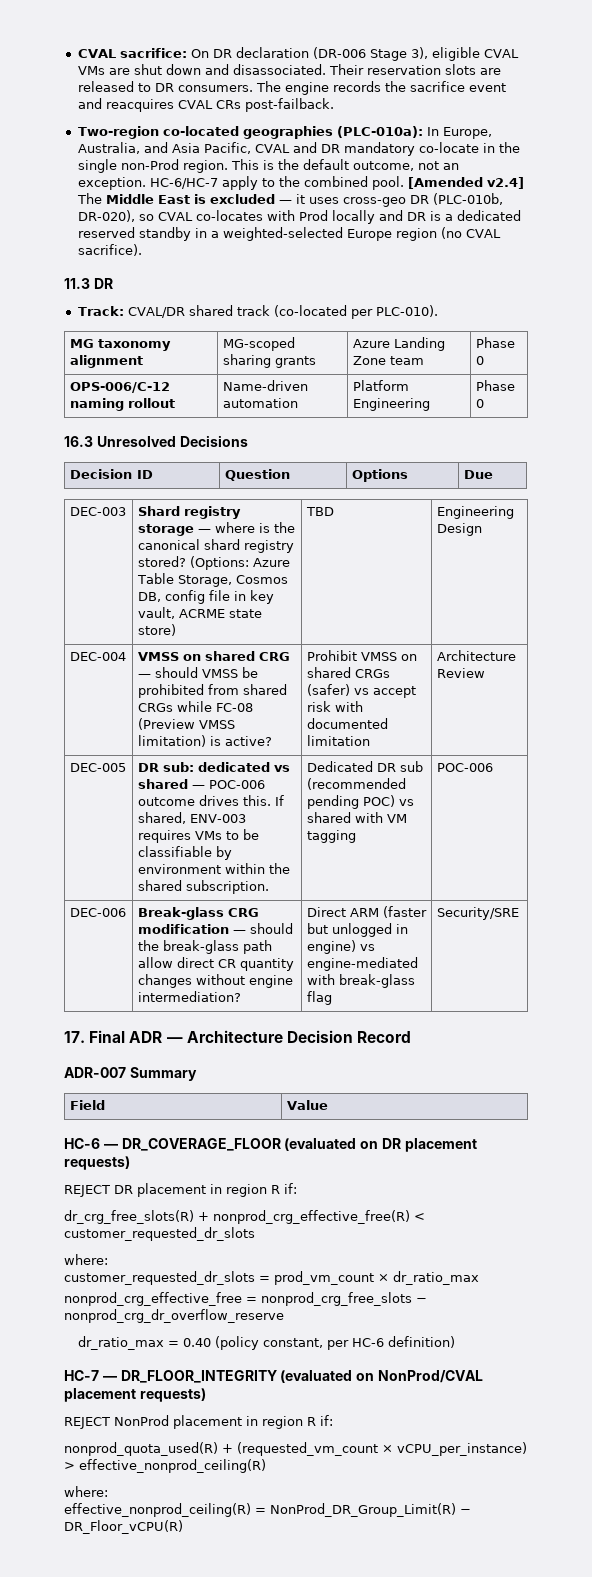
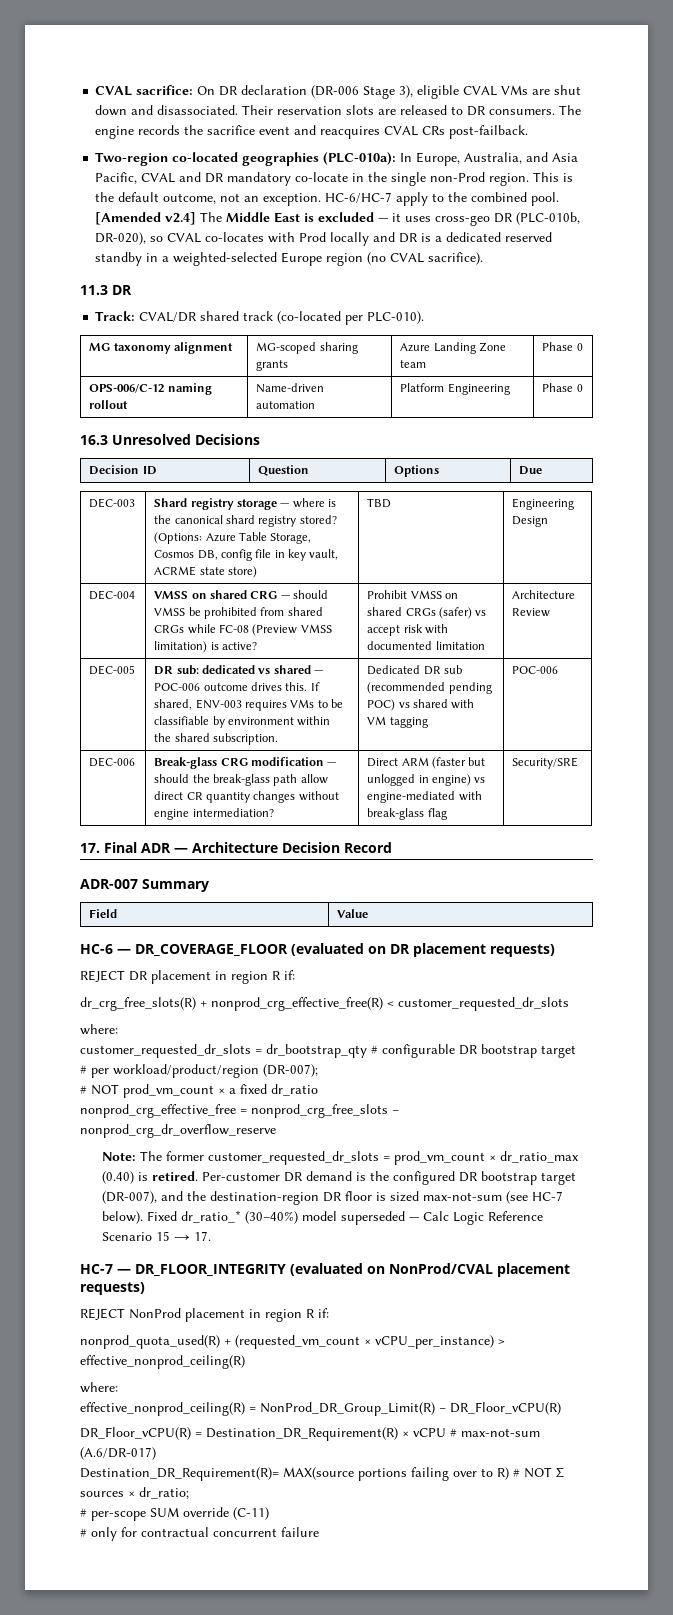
- customer_requested_dr_slots = prod_vm_count × dr_ratio_max
+ customer_requested_dr_slots = dr_bootstrap_qty # configurable DR bootstrap target
+ # per workload/product/region (DR-007);
+ # NOT prod_vm_count × a fixed dr_ratio
- dr_ratio_max = 0.40 (policy constant, per HC-6 definition)
+ Note: The former customer_requested_dr_slots = prod_vm_count × dr_ratio_max (0.40) is retired. Per-customer DR demand is the configured DR bootstrap target (DR-007), and the destination-region DR floor is sized max-not-sum (see HC-7 below). Fixed dr_ratio_* (30–40%) model superseded — Calc Logic Reference Scenario 15 → 17.
+ DR_Floor_vCPU(R) = Destination_DR_Requirement(R) × vCPU # max-not-sum (A.6/DR-017)
+ Destination_DR_Requirement(R)= MAX(source portions failing over to R) # NOT Σ sources × dr_ratio;
+ # per-scope SUM override (C-11)
+ # only for contractual concurrent failure

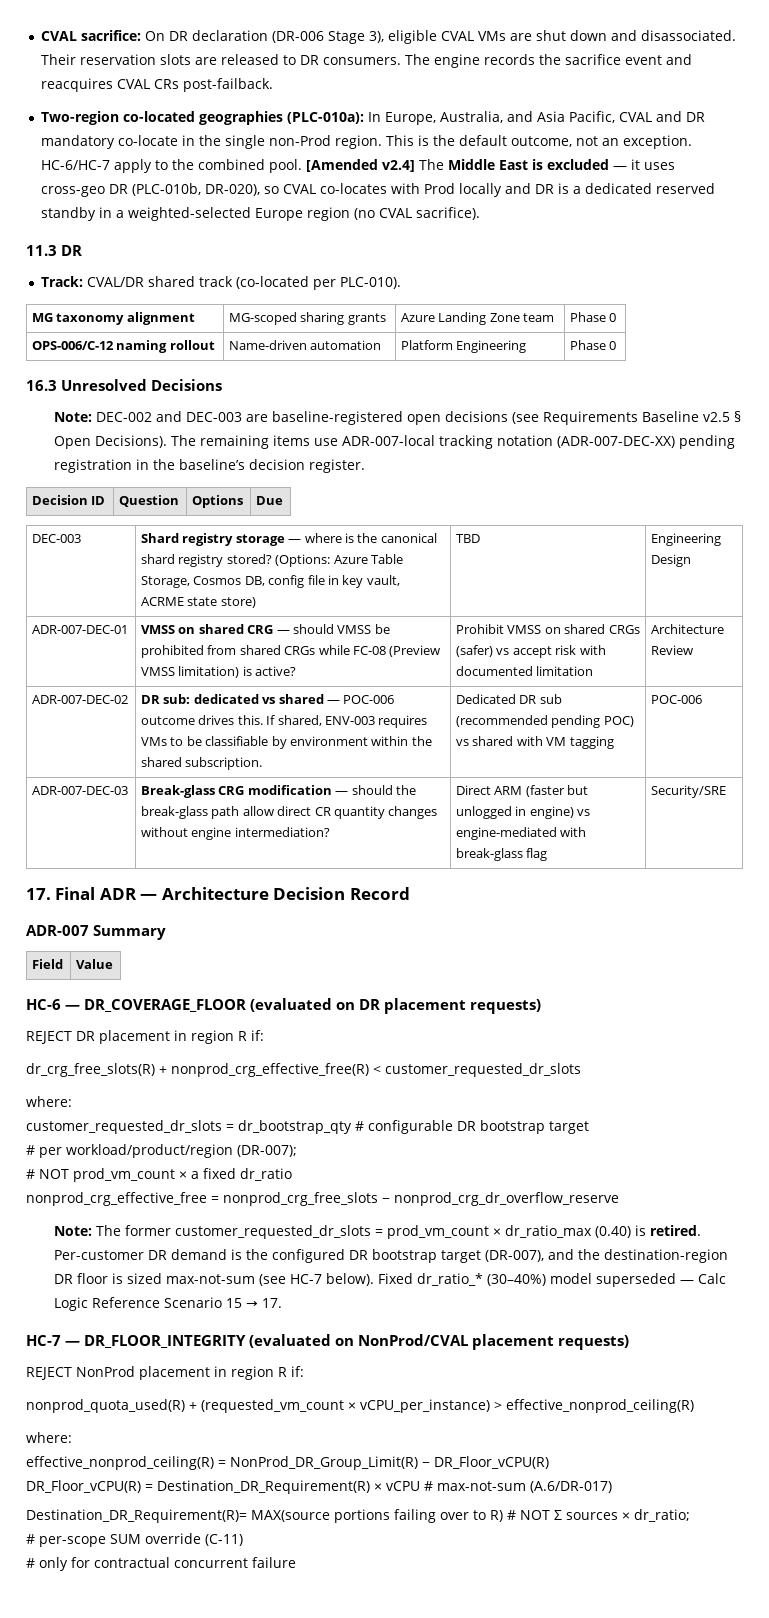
+ Note: DEC-002 and DEC-003 are baseline-registered open decisions (see Requirements Baseline v2.5 § Open Decisions). The remaining items use ADR-007-local tracking notation (ADR-007-DEC-XX) pending registration in the baseline’s decision register.
- DEC-004 | VMSS on shared CRG — should VMSS be prohibited from shared CRGs while FC-08 (Preview VMSS limitation) is active? | Prohibit VMSS on shared CRGs (safer) vs accept risk with documented limitation | Architecture Review
+ ADR-007-DEC-01 | VMSS on shared CRG — should VMSS be prohibited from shared CRGs while FC-08 (Preview VMSS limitation) is active? | Prohibit VMSS on shared CRGs (safer) vs accept risk with documented limitation | Architecture Review
- DEC-005 | DR sub: dedicated vs shared — POC-006 outcome drives this. If shared, ENV-003 requires VMs to be classifiable by environment within the shared subscription. | Dedicated DR sub (recommended pending POC) vs shared with VM tagging | POC-006
+ ADR-007-DEC-02 | DR sub: dedicated vs shared — POC-006 outcome drives this. If shared, ENV-003 requires VMs to be classifiable by environment within the shared subscription. | Dedicated DR sub (recommended pending POC) vs shared with VM tagging | POC-006
- DEC-006 | Break-glass CRG modification — should the break-glass path allow direct CR quantity changes without engine intermediation? | Direct ARM (faster but unlogged in engine) vs engine-mediated with break-glass flag | Security/SRE
+ ADR-007-DEC-03 | Break-glass CRG modification — should the break-glass path allow direct CR quantity changes without engine intermediation? | Direct ARM (faster but unlogged in engine) vs engine-mediated with break-glass flag | Security/SRE

